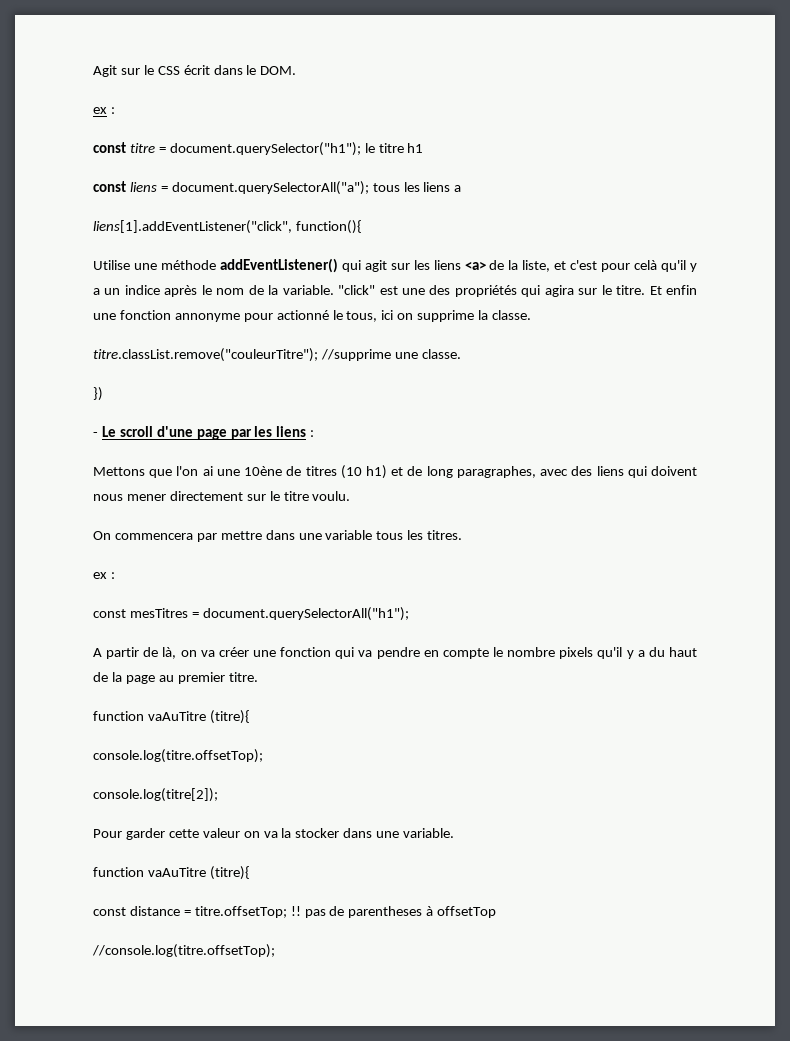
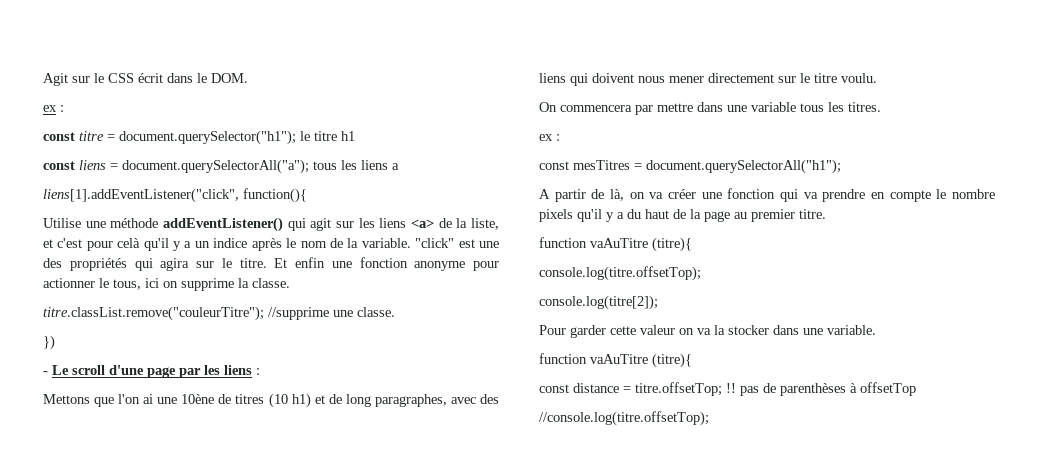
- Et enfin une fonction annonyme pour actionné le tous, ici on supprime la classe.
+ Et enfin une fonction anonyme pour actionner le tous, ici on supprime la classe.
- A partir de là, on va créer une fonction qui va pendre en compte le nombre pixels qu'il y a du haut de la page au premier titre.
+ A partir de là, on va créer une fonction qui va prendre en compte le nombre pixels qu'il y a du haut de la page au premier titre.
- const distance = titre.offsetTop; !! pas de parentheses à offsetTop
+ const distance = titre.offsetTop; !! pas de parenthèses à offsetTop

